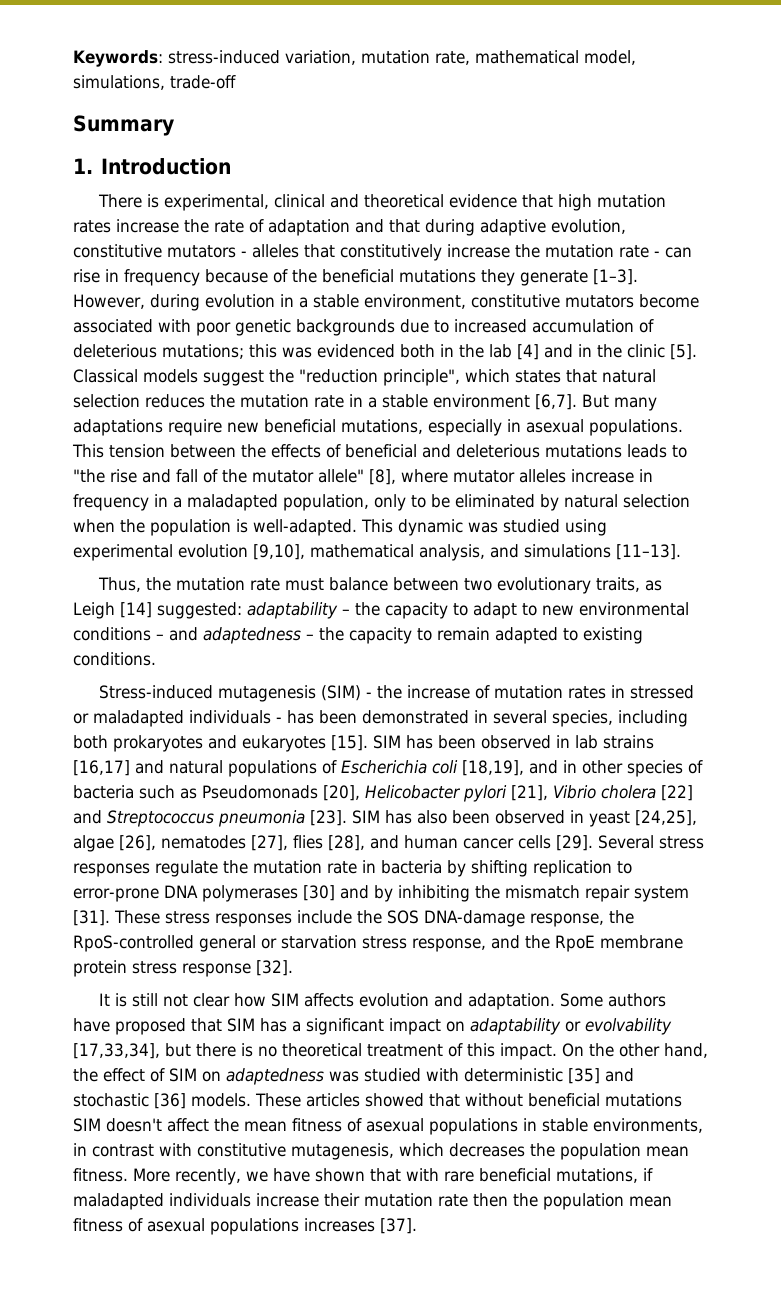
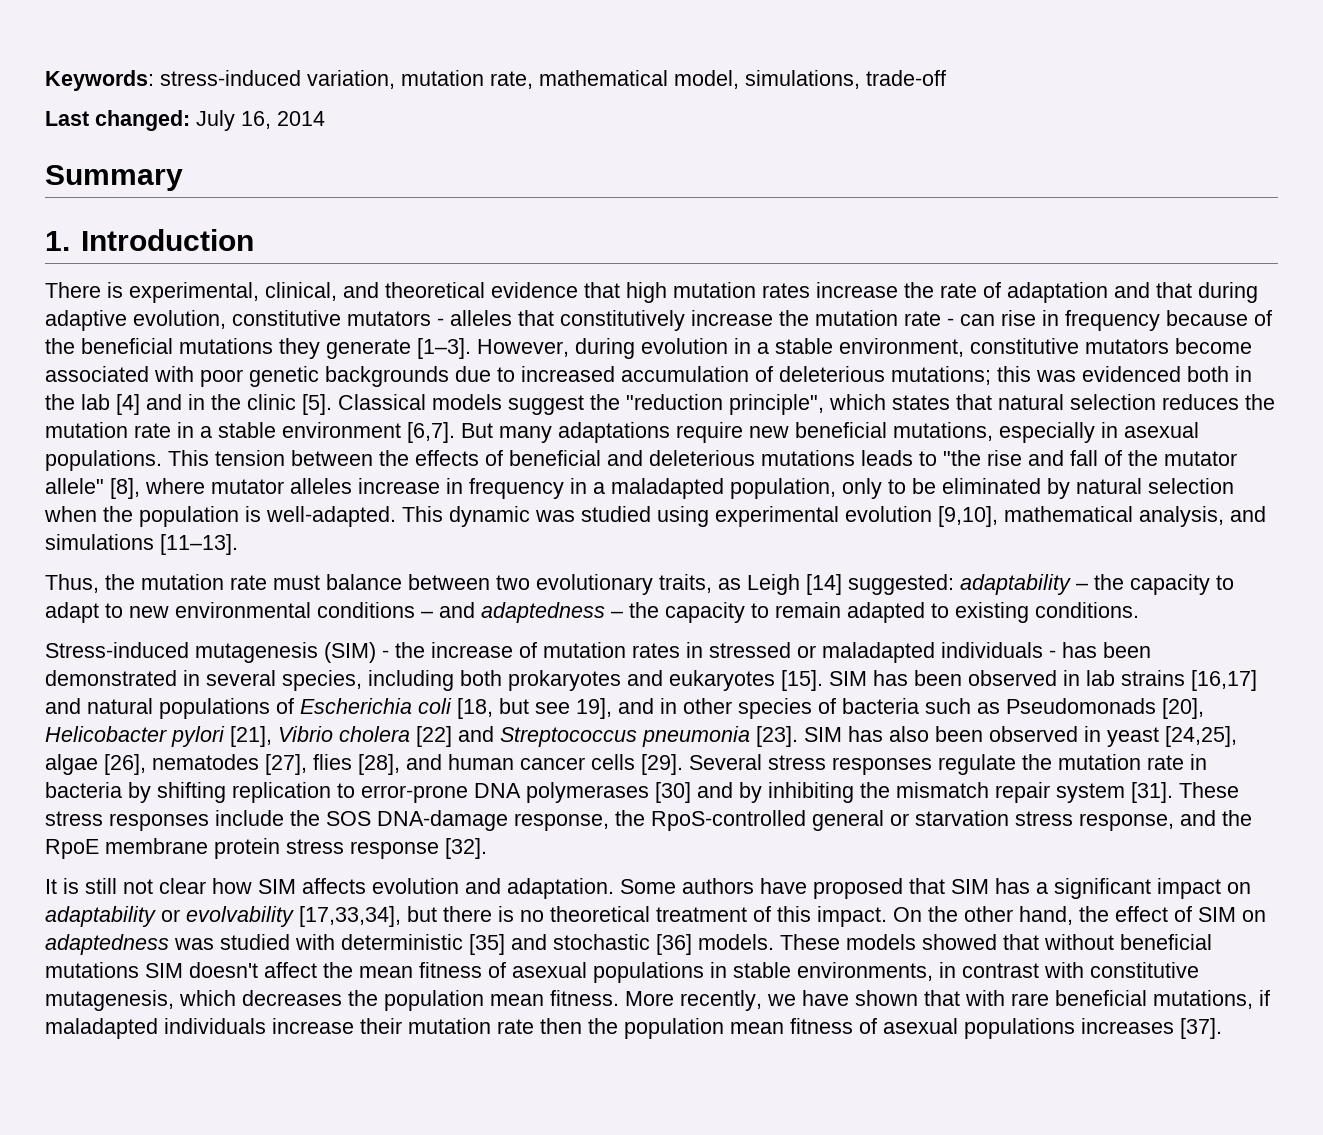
+ Last changed: July 16, 2014
- There is experimental, clinical and theoretical evidence that high mutation rates increase the rate of adaptation and that during adaptive evolution, constitutive mutators - alleles that constitutively increase the mutation rate - can rise in frequency because of the beneficial mutations they generate [1–3].
+ There is experimental, clinical, and theoretical evidence that high mutation rates increase the rate of adaptation and that during adaptive evolution, constitutive mutators - alleles that constitutively increase the mutation rate - can rise in frequency because of the beneficial mutations they generate [1–3].
- SIM has been observed in lab strains [16,17] and natural populations of Escherichia coli [18,19], and in other species of bacteria such as Pseudomonads [20], Helicobacter pylori [21], Vibrio cholera [22] and Streptococcus pneumonia [23].
+ SIM has been observed in lab strains [16,17] and natural populations of Escherichia coli [18, but see 19], and in other species of bacteria such as Pseudomonads [20], Helicobacter pylori [21], Vibrio cholera [22] and Streptococcus pneumonia [23].
- These articles showed that without beneficial mutations SIM doesn't affect the mean fitness of asexual populations in stable environments, in contrast with constitutive mutagenesis, which decreases the population mean fitness.
+ These models showed that without beneficial mutations SIM doesn't affect the mean fitness of asexual populations in stable environments, in contrast with constitutive mutagenesis, which decreases the population mean fitness.

